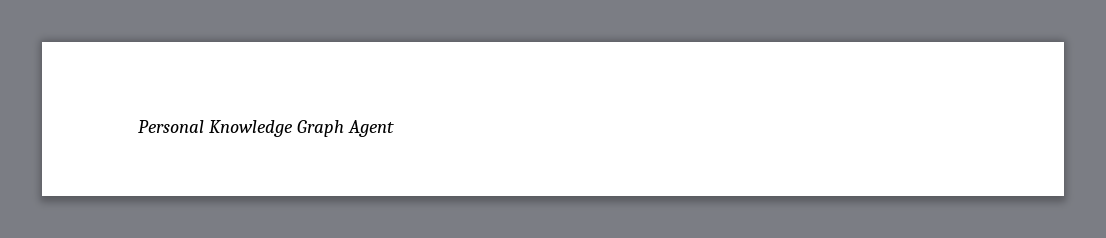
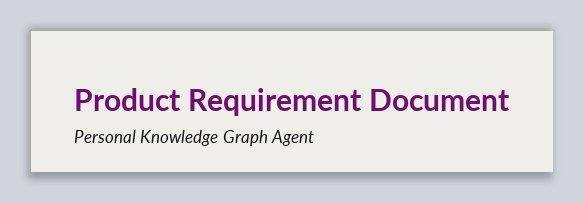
+ Product Requirement Document

